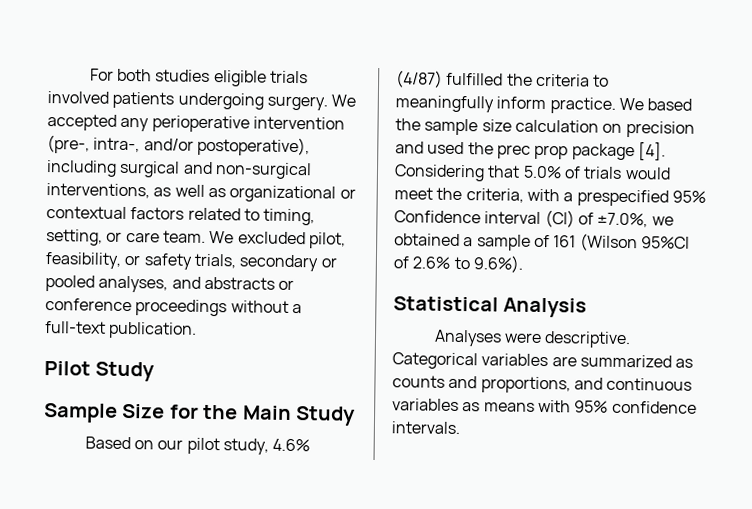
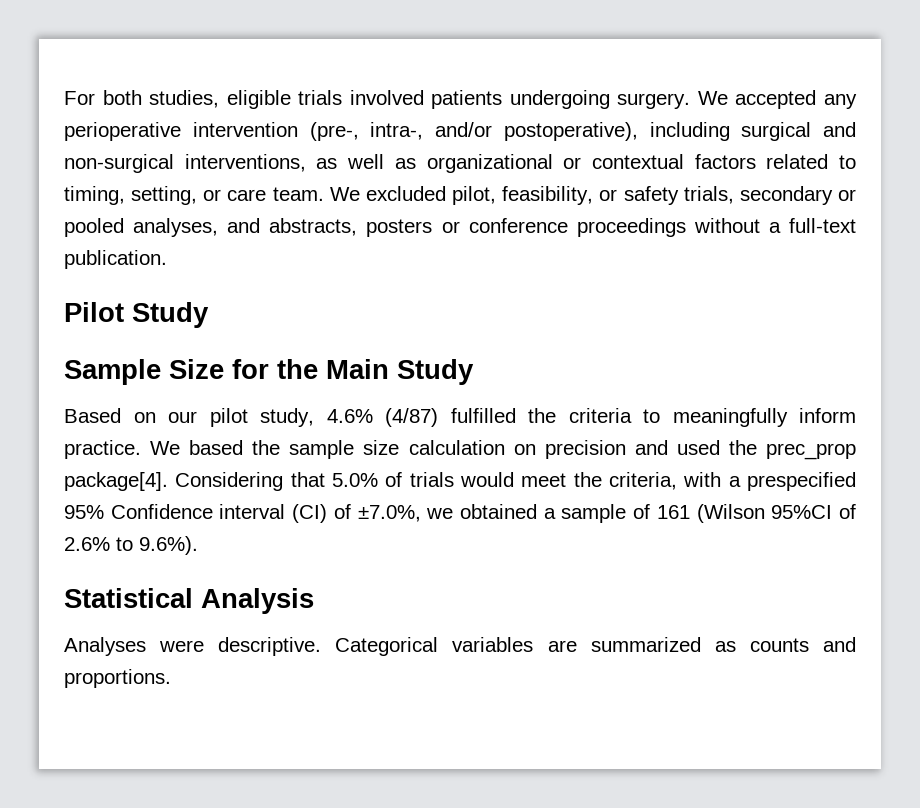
- For both studies eligible trials involved patients undergoing surgery.
+ For both studies, eligible trials involved patients undergoing surgery.
- We excluded pilot, feasibility, or safety trials, secondary or pooled analyses, and abstracts or conference proceedings without a full-text publication.
+ We excluded pilot, feasibility, or safety trials, secondary or pooled analyses, and abstracts, posters or conference proceedings without a full-text publication.
- We based the sample size calculation on precision and used the prec prop package [4].
+ We based the sample size calculation on precision and used the prec_prop package[4].
- Categorical variables are summarized as counts and proportions, and continuous variables as means with 95% confidence intervals.
+ Categorical variables are summarized as counts and proportions.

